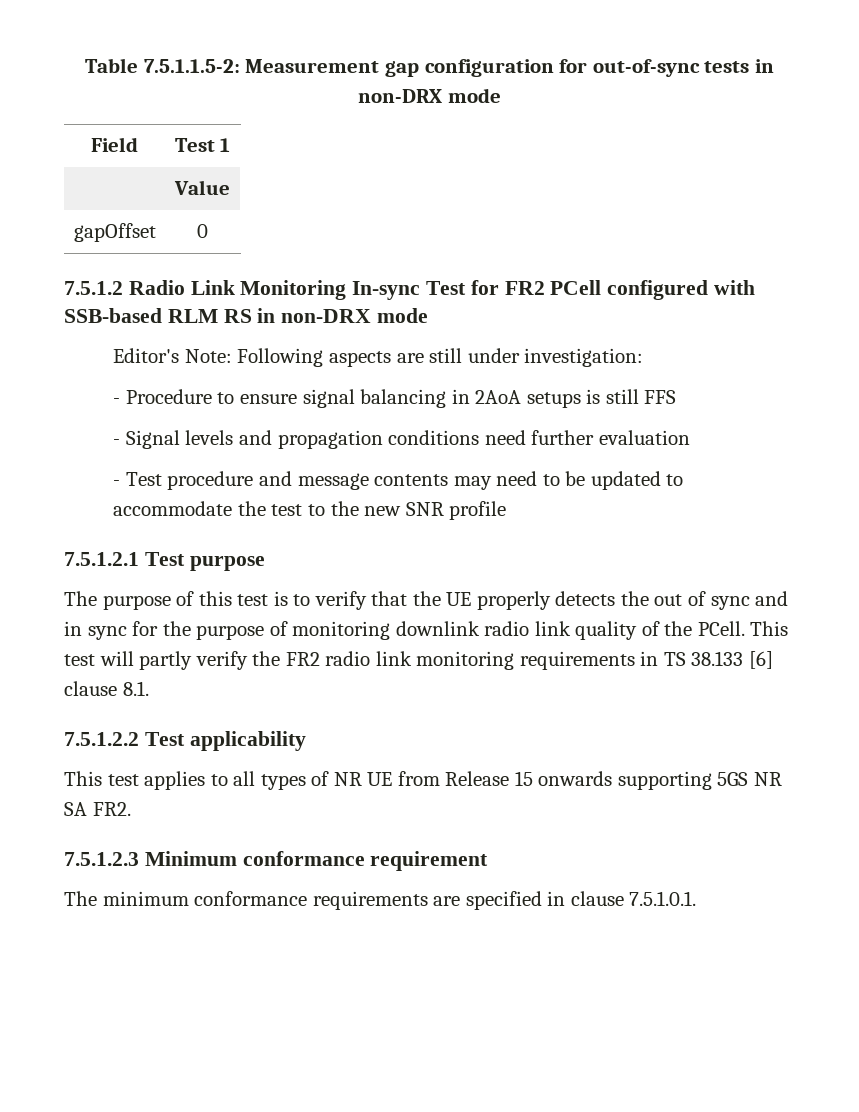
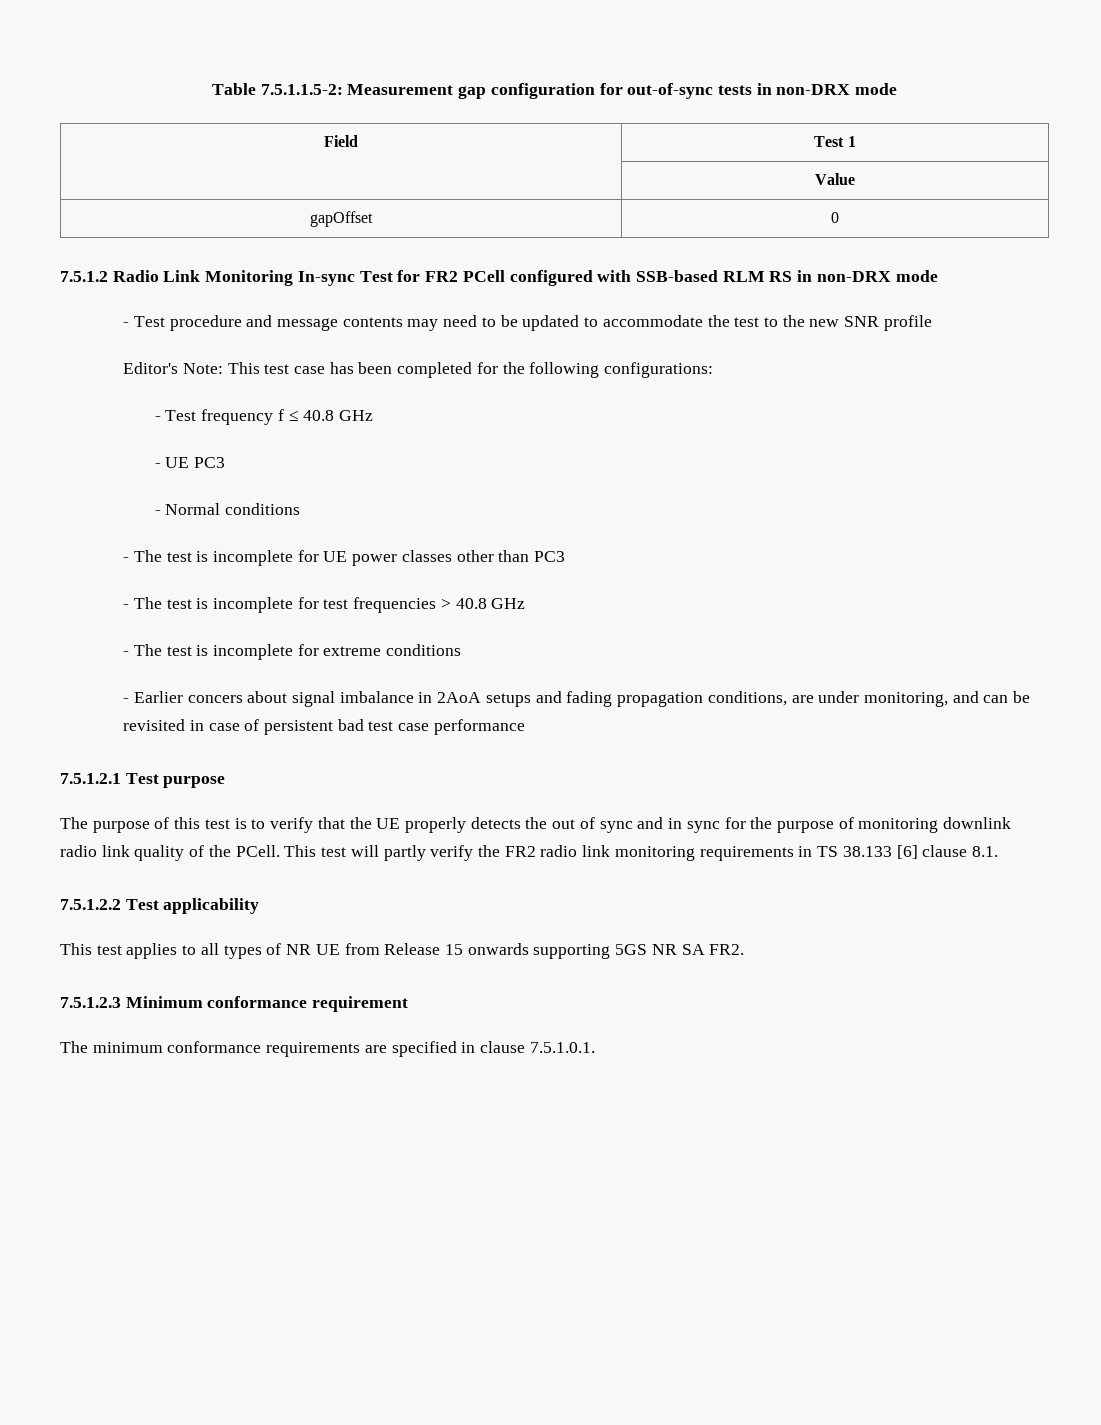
- Editor's Note: Following aspects are still under investigation:
- - Procedure to ensure signal balancing in 2AoA setups is still FFS
- - Signal levels and propagation conditions need further evaluation
+ Editor's Note: This test case has been completed for the following configurations:
+ - Test frequency f ≤ 40.8 GHz
+ - UE PC3
+ - Normal conditions
+ - The test is incomplete for UE power classes other than PC3
+ - The test is incomplete for test frequencies > 40.8 GHz
+ - The test is incomplete for extreme conditions
+ - Earlier concers about signal imbalance in 2AoA setups and fading propagation conditions, are under monitoring, and can be revisited in case of persistent bad test case performance

